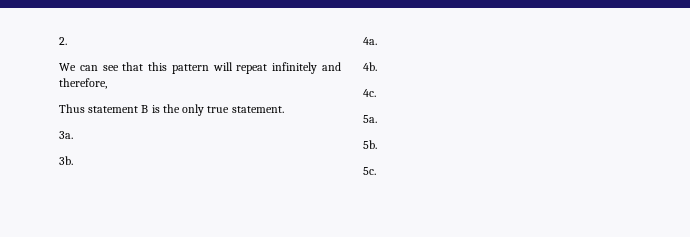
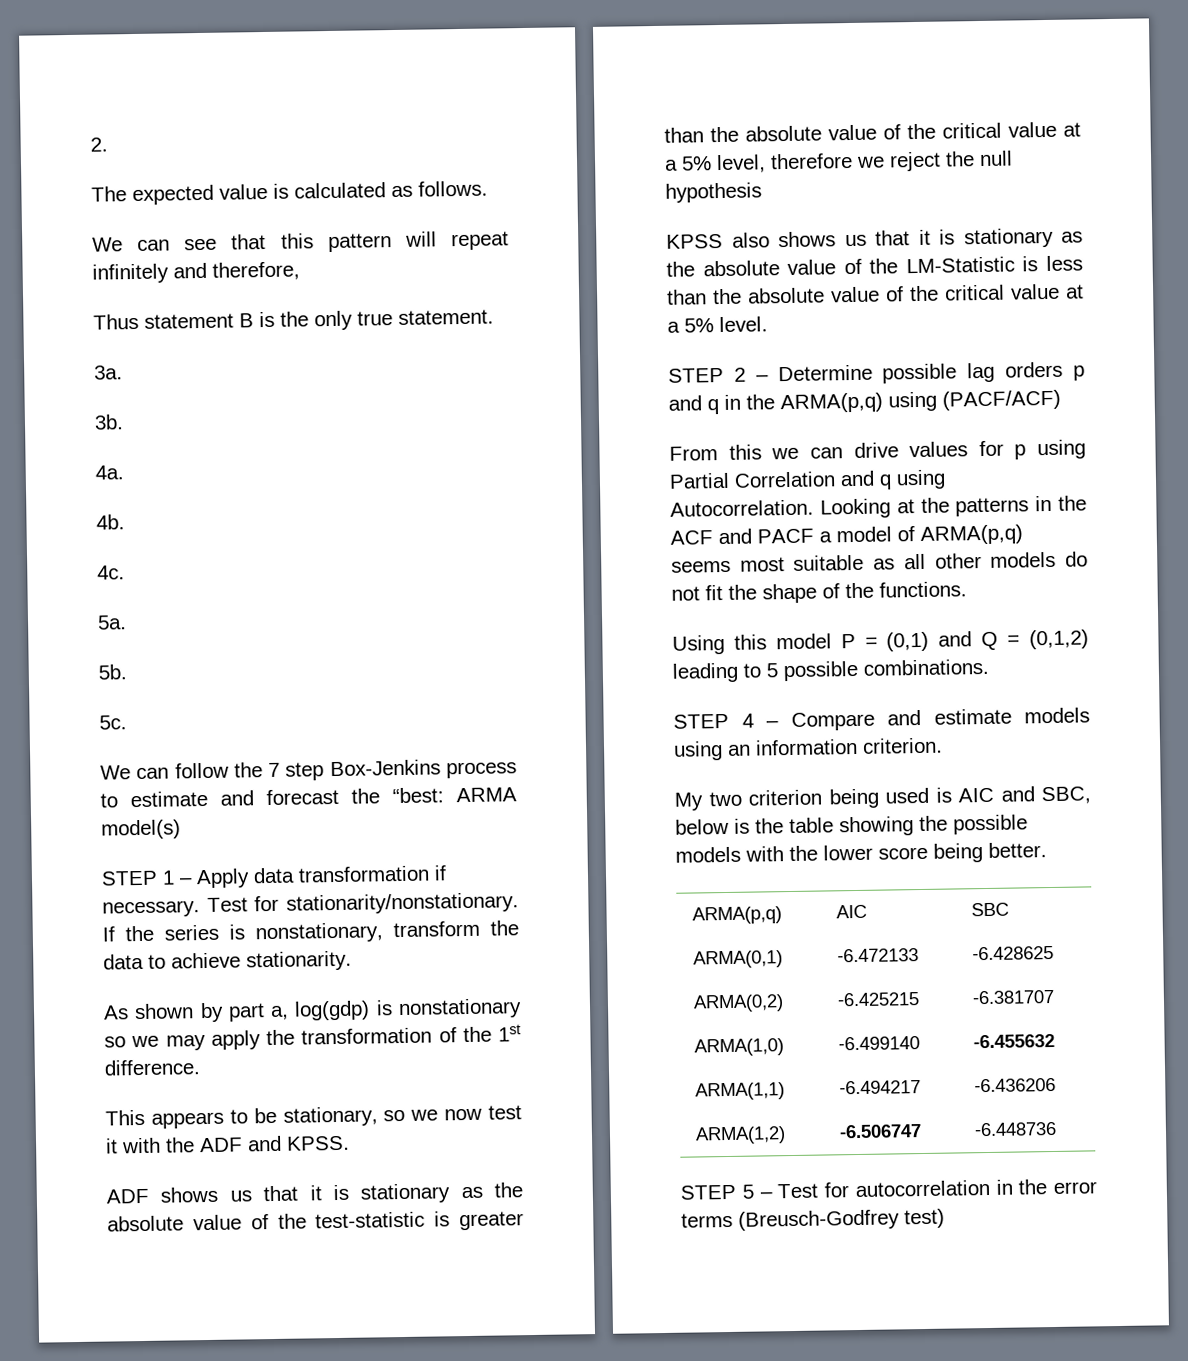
+ The expected value is calculated as follows.
+ We can follow the 7 step Box-Jenkins process to estimate and forecast the “best: ARMA model(s)
+ STEP 1 – Apply data transformation if necessary. Test for stationarity/nonstationary. If the series is nonstationary, transform the data to achieve stationarity.
+ As shown by part a, log(gdp) is nonstationary so we may apply the transformation of the 1st difference.
+ This appears to be stationary, so we now test it with the ADF and KPSS.
+ ADF shows us that it is stationary as the absolute value of the test-statistic is greater than the absolute value of the critical value at a 5% level, therefore we reject the null hypothesis
+ KPSS also shows us that it is stationary as the absolute value of the LM-Statistic is less than the absolute value of the critical value at a 5% level.
+ STEP 2 – Determine possible lag orders p and q in the ARMA(p,q) using (PACF/ACF)
+ From this we can drive values for p using Partial Correlation and q using Autocorrelation. Looking at the patterns in the ACF and PACF a model of ARMA(p,q) seems most suitable as all other models do not fit the shape of the functions.
+ Using this model P = (0,1) and Q = (0,1,2) leading to 5 possible combinations.
+ STEP 4 – Compare and estimate models using an information criterion.
+ My two criterion being used is AIC and SBC, below is the table showing the possible models with the lower score being better.
+ ARMA(p,q) | AIC | SBC
+ ARMA(0,1) | -6.472133 | -6.428625
+ ARMA(0,2) | -6.425215 | -6.381707
+ ARMA(1,0) | -6.499140 | -6.455632
+ ARMA(1,1) | -6.494217 | -6.436206
+ ARMA(1,2) | -6.506747 | -6.448736
+ STEP 5 – Test for autocorrelation in the error terms (Breusch-Godfrey test)

